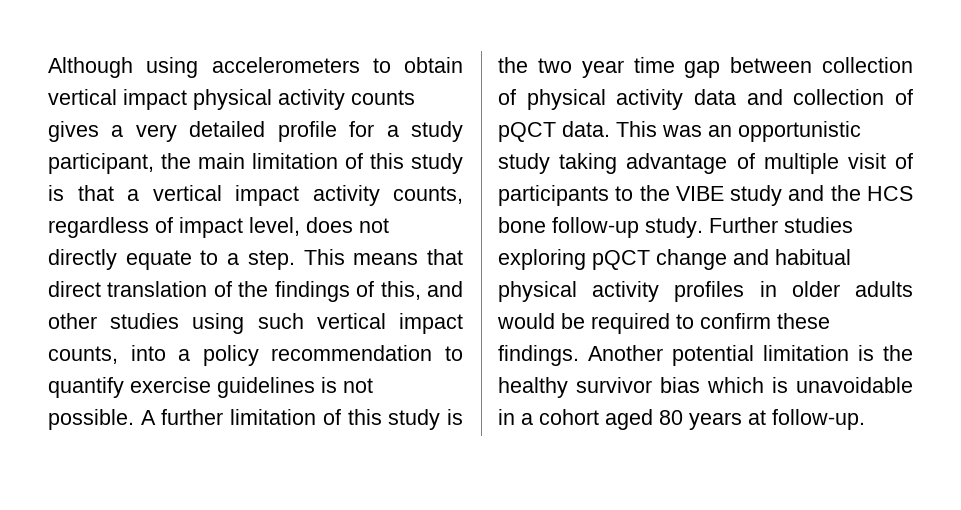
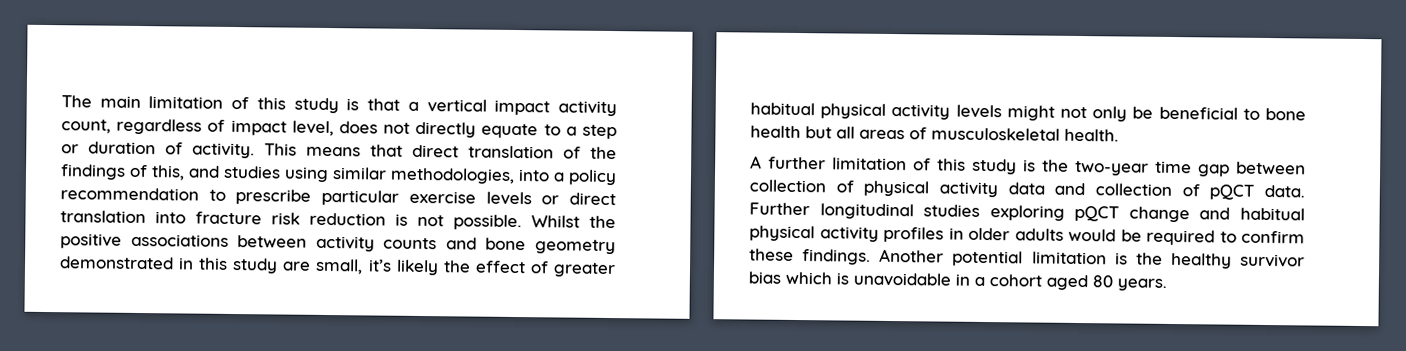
- Although using accelerometers to obtain vertical impact physical activity counts gives a very detailed profile for a study participant, the main limitation of this study is that a vertical impact activity counts, regardless of impact level, does not directly equate to a step.
+ The main limitation of this study is that a vertical impact activity count, regardless of impact level, does not directly equate to a step or duration of activity.
- This means that direct translation of the findings of this, and other studies using such vertical impact counts, into a policy recommendation to quantify exercise guidelines is not possible. A further limitation of this study is the two year time gap between collection of physical activity data and collection of pQCT data.
+ This means that direct translation of the findings of this, and studies using similar methodologies, into a policy recommendation to prescribe particular exercise levels or direct translation into fracture risk reduction is not possible. Whilst the positive associations between activity counts and bone geometry demonstrated in this study are small, it’s likely the effect of greater habitual physical activity levels might not only be beneficial to bone health but all areas of musculoskeletal health.
+ A further limitation of this study is the two-year time gap between collection of physical activity data and collection of pQCT data.
- This was an opportunistic study taking advantage of multiple visit of participants to the VIBE study and the HCS bone follow-up study. Further studies exploring pQCT change and habitual physical activity profiles in older adults would be required to confirm these findings.
+ Further longitudinal studies exploring pQCT change and habitual physical activity profiles in older adults would be required to confirm these findings.
- Another potential limitation is the healthy survivor bias which is unavoidable in a cohort aged 80 years at follow-up.
+ Another potential limitation is the healthy survivor bias which is unavoidable in a cohort aged 80 years.

